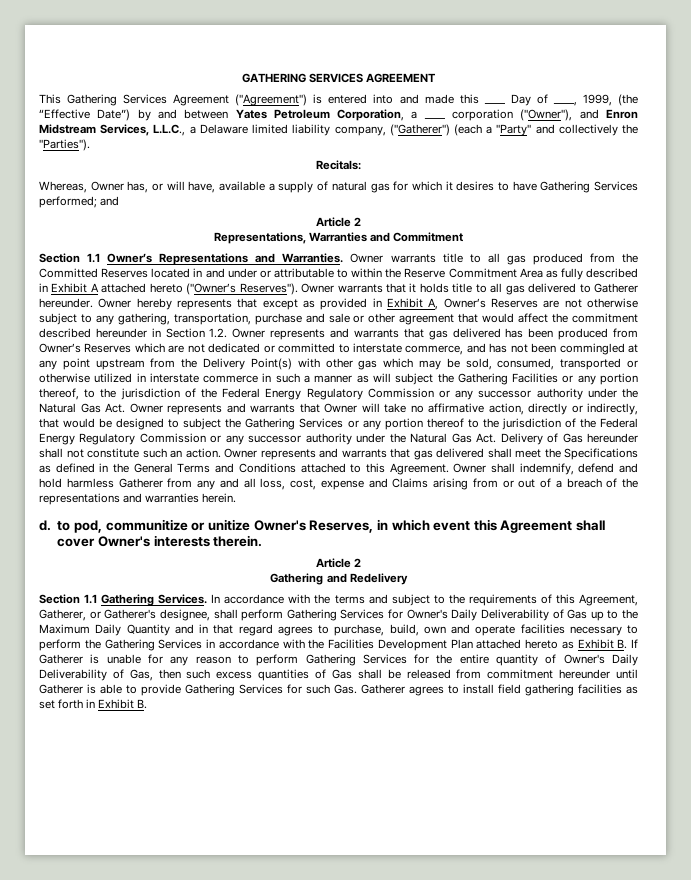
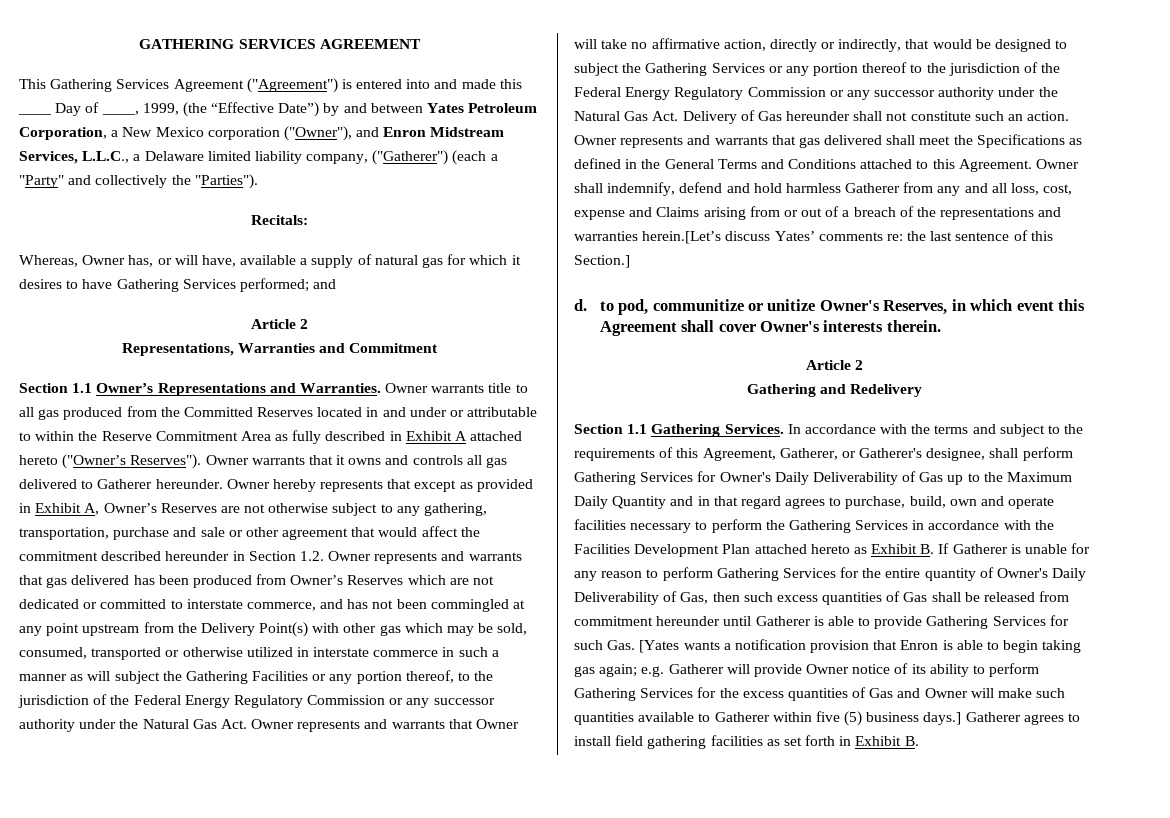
- This Gathering Services Agreement ("Agreement") is entered into and made this ____ Day of ____, 1999, (the “Effective Date”) by and between Yates Petroleum Corporation, a ____ corporation ("Owner"), and Enron Midstream Services, L.L.C., a Delaware limited liability company, ("Gatherer") (each a "Party" and collectively the "Parties").
+ This Gathering Services Agreement ("Agreement") is entered into and made this ____ Day of ____, 1999, (the “Effective Date”) by and between Yates Petroleum Corporation, a New Mexico corporation ("Owner"), and Enron Midstream Services, L.L.C., a Delaware limited liability company, ("Gatherer") (each a "Party" and collectively the "Parties").
- Owner warrants that it holds title to all gas delivered to Gatherer hereunder.
+ Owner warrants that it owns and controls all gas delivered to Gatherer hereunder.
- Owner shall indemnify, defend and hold harmless Gatherer from any and all loss, cost, expense and Claims arising from or out of a breach of the representations and warranties herein.
+ Owner shall indemnify, defend and hold harmless Gatherer from any and all loss, cost, expense and Claims arising from or out of a breach of the representations and warranties herein.[Let’s discuss Yates’ comments re: the last sentence of this Section.]
- In accordance with the terms and subject to the requirements of this Agreement, Gatherer, or Gatherer's designee, shall perform Gathering Services for Owner's Daily Deliverability of Gas up to the Maximum Daily Quantity and in that regard agrees to purchase, build, own and operate facilities necessary to perform the Gathering Services in accordance with the Facilities Development Plan attached hereto as Exhibit B. If Gatherer is unable for any reason to perform Gathering Services for the entire quantity of Owner's Daily Deliverability of Gas, then such excess quantities of Gas shall be released from commitment hereunder until Gatherer is able to provide Gathering Services for such Gas. Gatherer agrees to install field gathering facilities as set forth in Exhibit B.
+ In accordance with the terms and subject to the requirements of this Agreement, Gatherer, or Gatherer's designee, shall perform Gathering Services for Owner's Daily Deliverability of Gas up to the Maximum Daily Quantity and in that regard agrees to purchase, build, own and operate facilities necessary to perform the Gathering Services in accordance with the Facilities Development Plan attached hereto as Exhibit B. If Gatherer is unable for any reason to perform Gathering Services for the entire quantity of Owner's Daily Deliverability of Gas, then such excess quantities of Gas shall be released from commitment hereunder until Gatherer is able to provide Gathering Services for such Gas. [Yates wants a notification provision that Enron is able to begin taking gas again; e.g. Gatherer will provide Owner notice of its ability to perform Gathering Services for the excess quantities of Gas and Owner will make such quantities available to Gatherer within five (5) business days.] Gatherer agrees to install field gathering facilities as set forth in Exhibit B.

